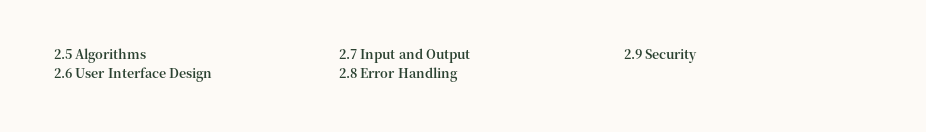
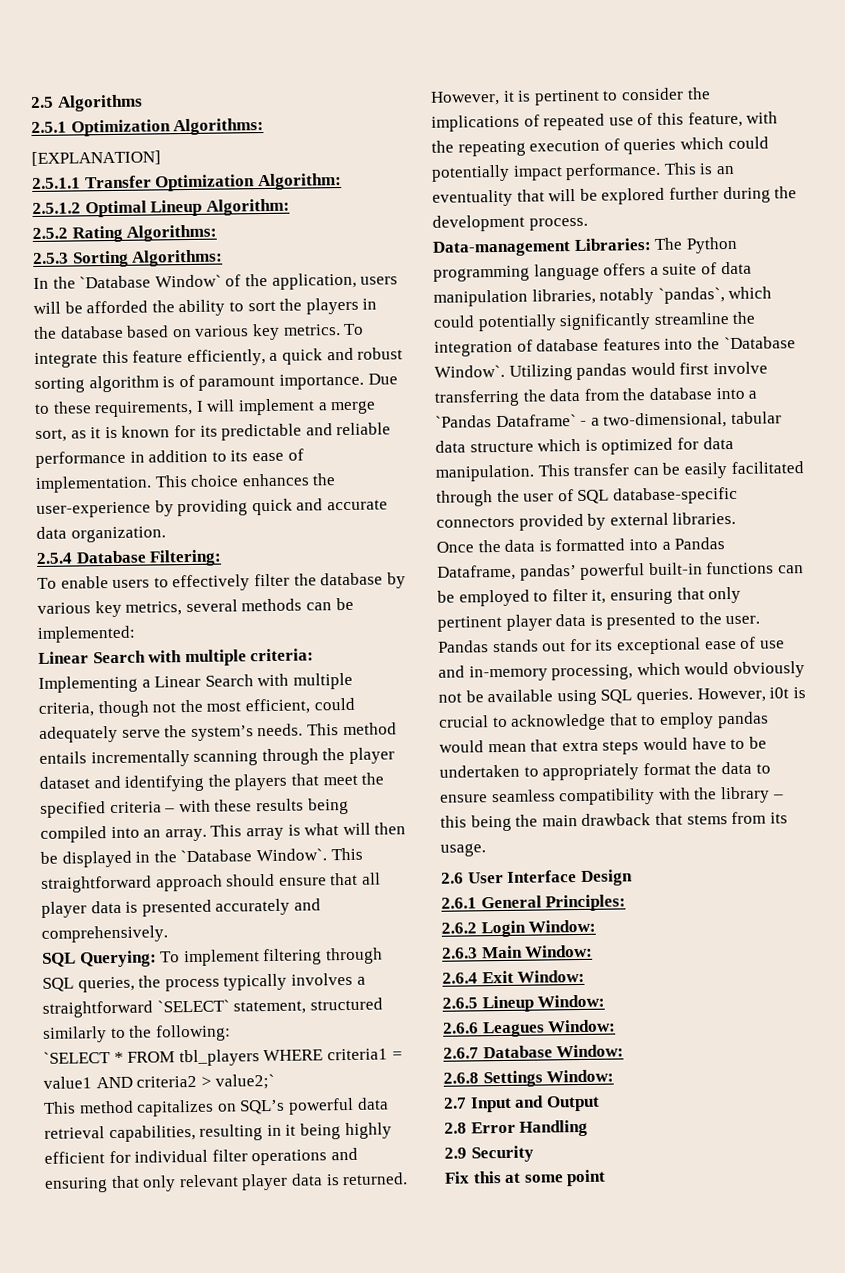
+ 2.5.1 Optimization Algorithms:
+ [EXPLANATION]
+ 2.5.1.1 Transfer Optimization Algorithm:
+ 2.5.1.2 Optimal Lineup Algorithm:
+ 2.5.2 Rating Algorithms:
+ 2.5.3 Sorting Algorithms:
+ In the `Database Window` of the application, users will be afforded the ability to sort the players in the database based on various key metrics. To integrate this feature efficiently, a quick and robust sorting algorithm is of paramount importance. Due to these requirements, I will implement a merge sort, as it is known for its predictable and reliable performance in addition to its ease of implementation. This choice enhances the user-experience by providing quick and accurate data organization.
+ 2.5.4 Database Filtering:
+ To enable users to effectively filter the database by various key metrics, several methods can be implemented:
+ Linear Search with multiple criteria: Implementing a Linear Search with multiple criteria, though not the most efficient, could adequately serve the system’s needs. This method entails incrementally scanning through the player dataset and identifying the players that meet the specified criteria – with these results being compiled into an array. This array is what will then be displayed in the `Database Window`. This straightforward approach should ensure that all player data is presented accurately and comprehensively.
+ SQL Querying: To implement filtering through SQL queries, the process typically involves a straightforward `SELECT` statement, structured similarly to the following:
+ `SELECT * FROM tbl_players WHERE criteria1 = value1 AND criteria2 > value2;`
+ This method capitalizes on SQL’s powerful data retrieval capabilities, resulting in it being highly efficient for individual filter operations and ensuring that only relevant player data is returned. However, it is pertinent to consider the implications of repeated use of this feature, with the repeating execution of queries which could potentially impact performance. This is an eventuality that will be explored further during the development process.
+ Data-management Libraries: The Python programming language offers a suite of data manipulation libraries, notably `pandas`, which could potentially significantly streamline the integration of database features into the `Database Window`. Utilizing pandas would first involve transferring the data from the database into a `Pandas Dataframe` - a two-dimensional, tabular data structure which is optimized for data manipulation. This transfer can be easily facilitated through the user of SQL database-specific connectors provided by external libraries.
+ Once the data is formatted into a Pandas Dataframe, pandas’ powerful built-in functions can be employed to filter it, ensuring that only pertinent player data is presented to the user. Pandas stands out for its exceptional ease of use and in-memory processing, which would obviously not be available using SQL queries. However, i0t is crucial to acknowledge that to employ pandas would mean that extra steps would have to be undertaken to appropriately format the data to ensure seamless compatibility with the library – this being the main drawback that stems from its usage.
  2.6 User Interface Design
+ 2.6.1 General Principles:
+ 2.6.2 Login Window:
+ 2.6.3 Main Window:
+ 2.6.4 Exit Window:
+ 2.6.5 Lineup Window:
+ 2.6.6 Leagues Window:
+ 2.6.7 Database Window:
+ 2.6.8 Settings Window:
+ Fix this at some point

